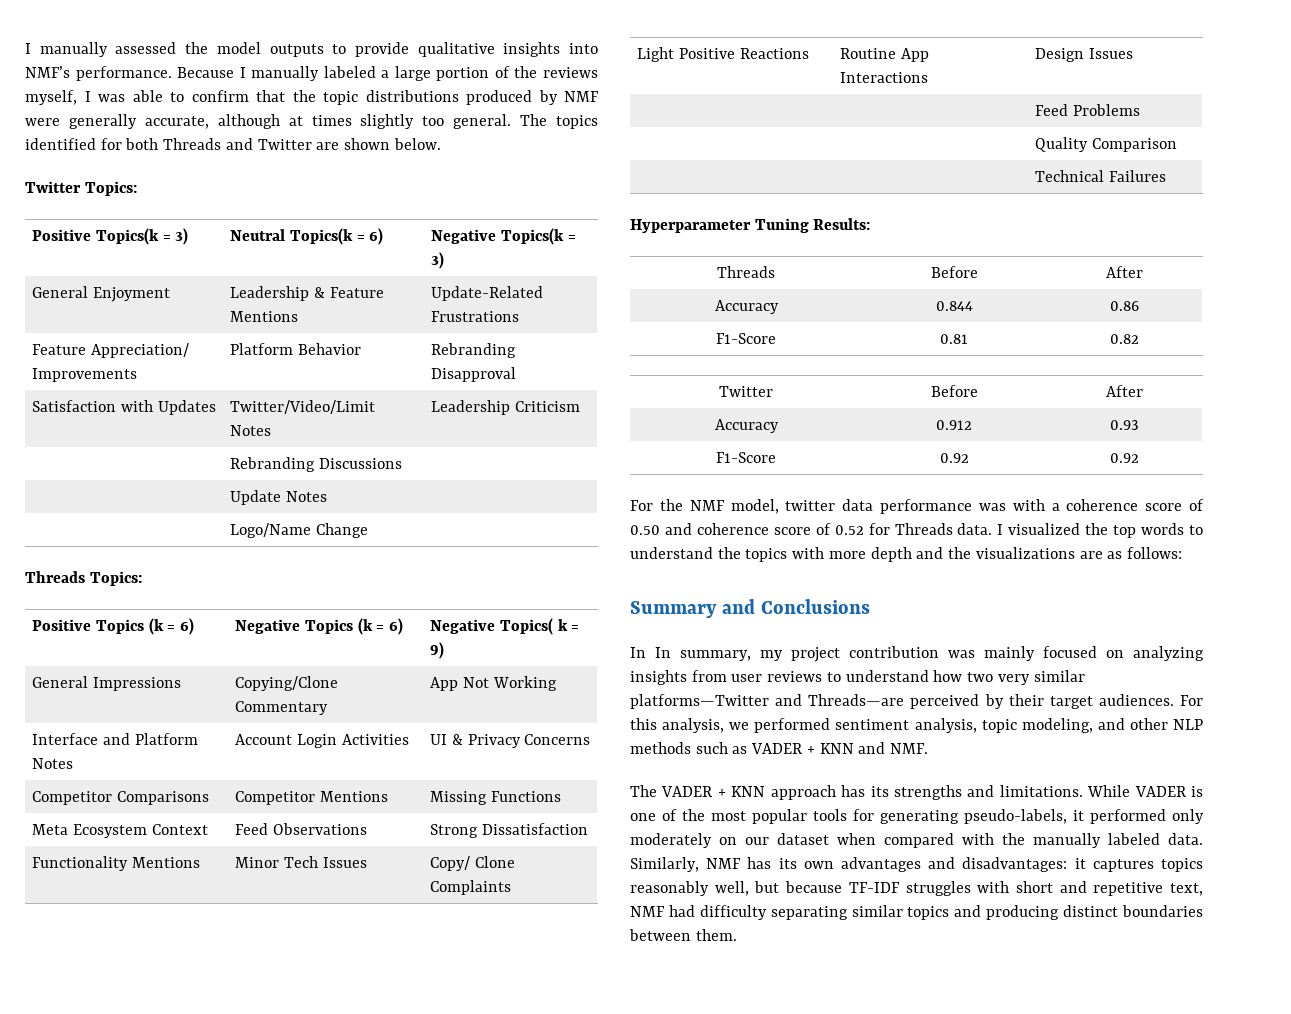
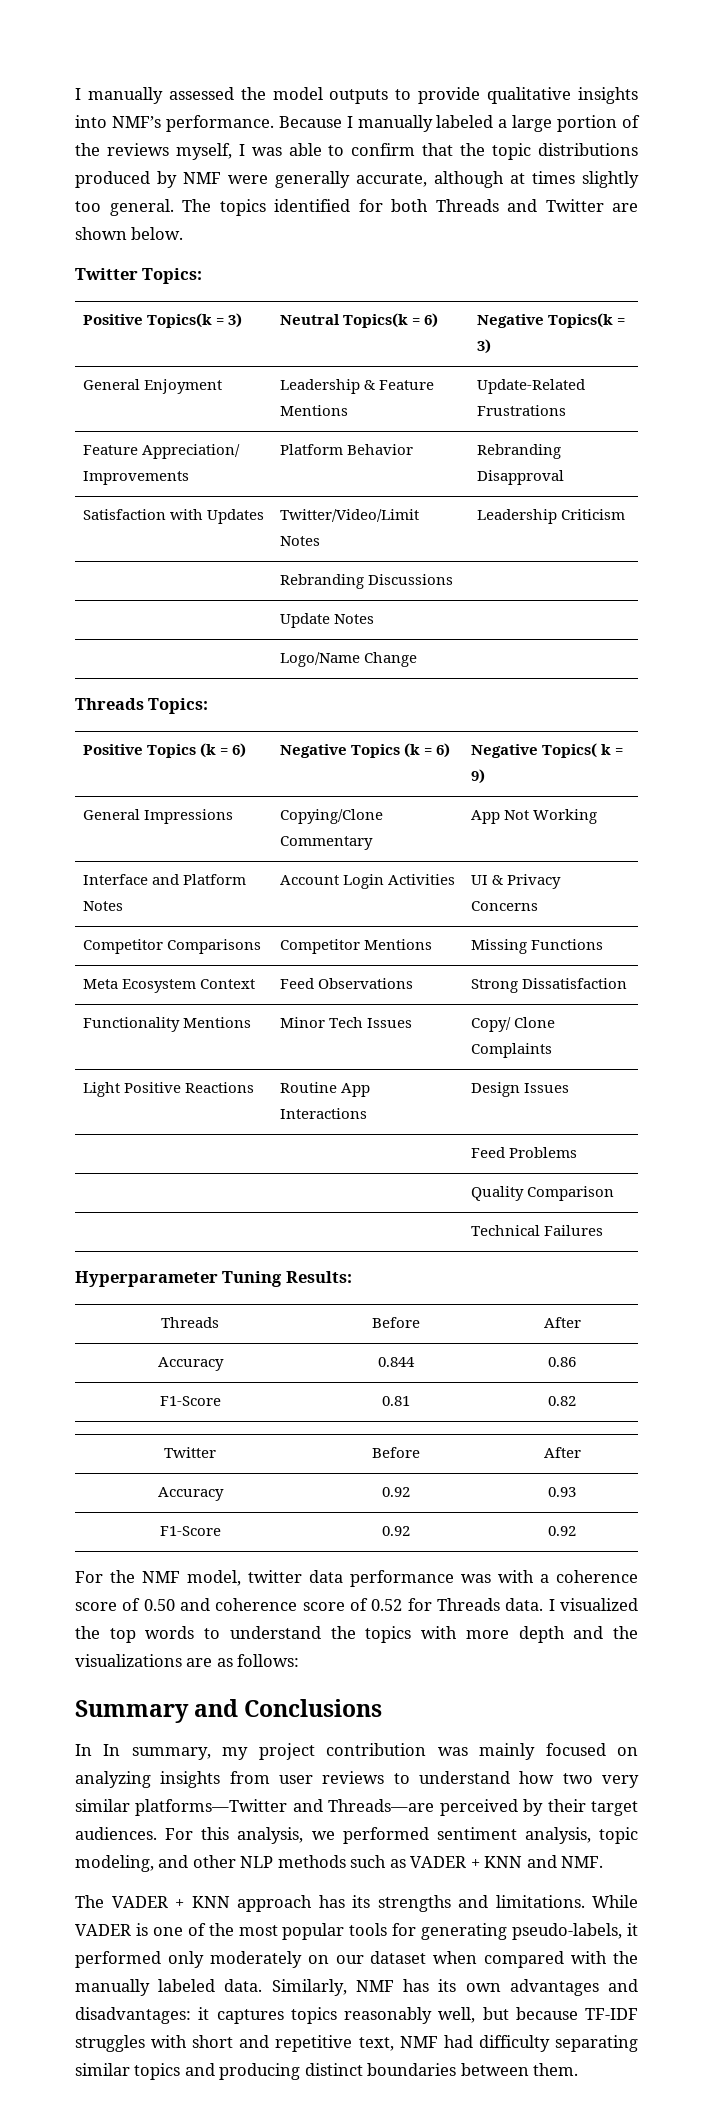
- Accuracy | 0.912 | 0.93
+ Accuracy | 0.92 | 0.93

